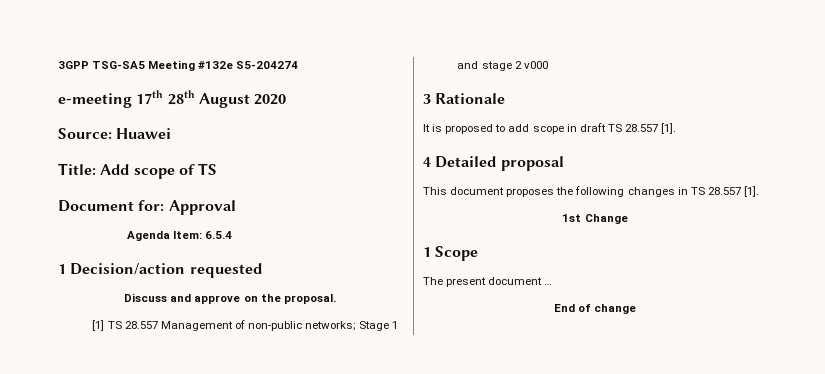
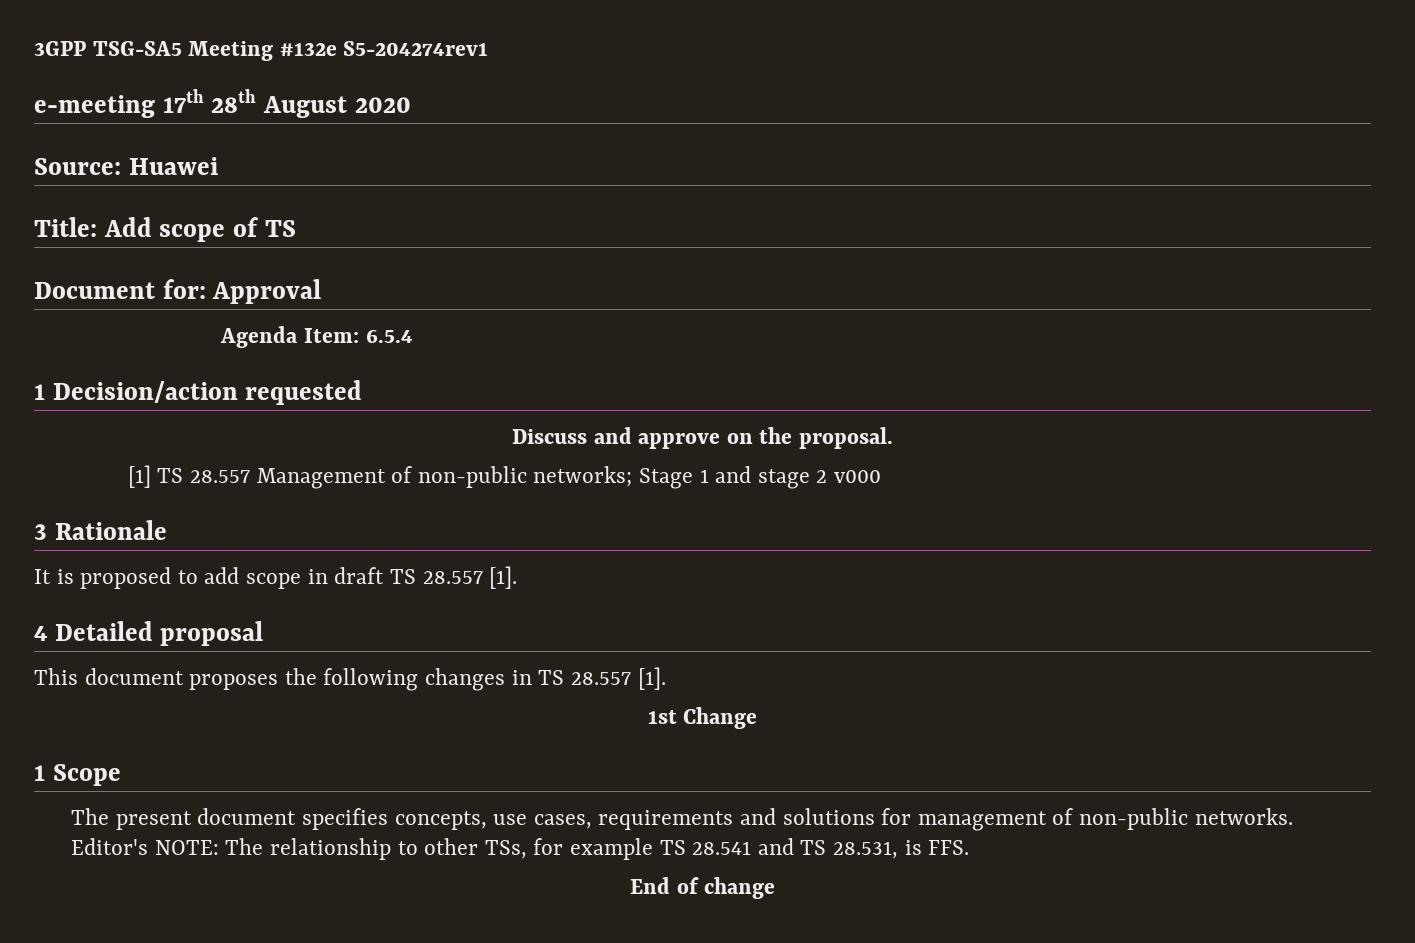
- 3GPP TSG-SA5 Meeting #132e S5-204274
+ 3GPP TSG-SA5 Meeting #132e S5-204274rev1
- The present document …
+ The present document specifies concepts, use cases, requirements and solutions for management of non-public networks.
+ Editor's NOTE: The relationship to other TSs, for example TS 28.541 and TS 28.531, is FFS.

